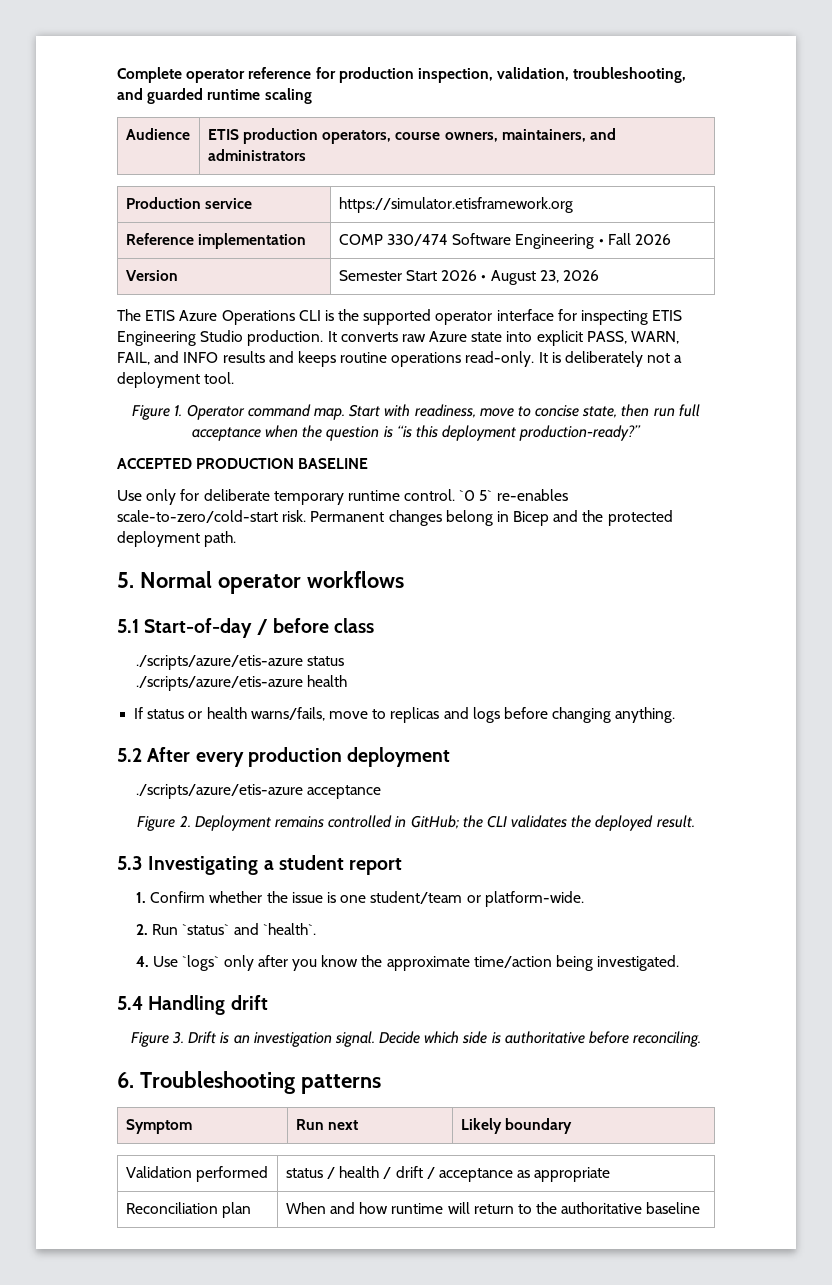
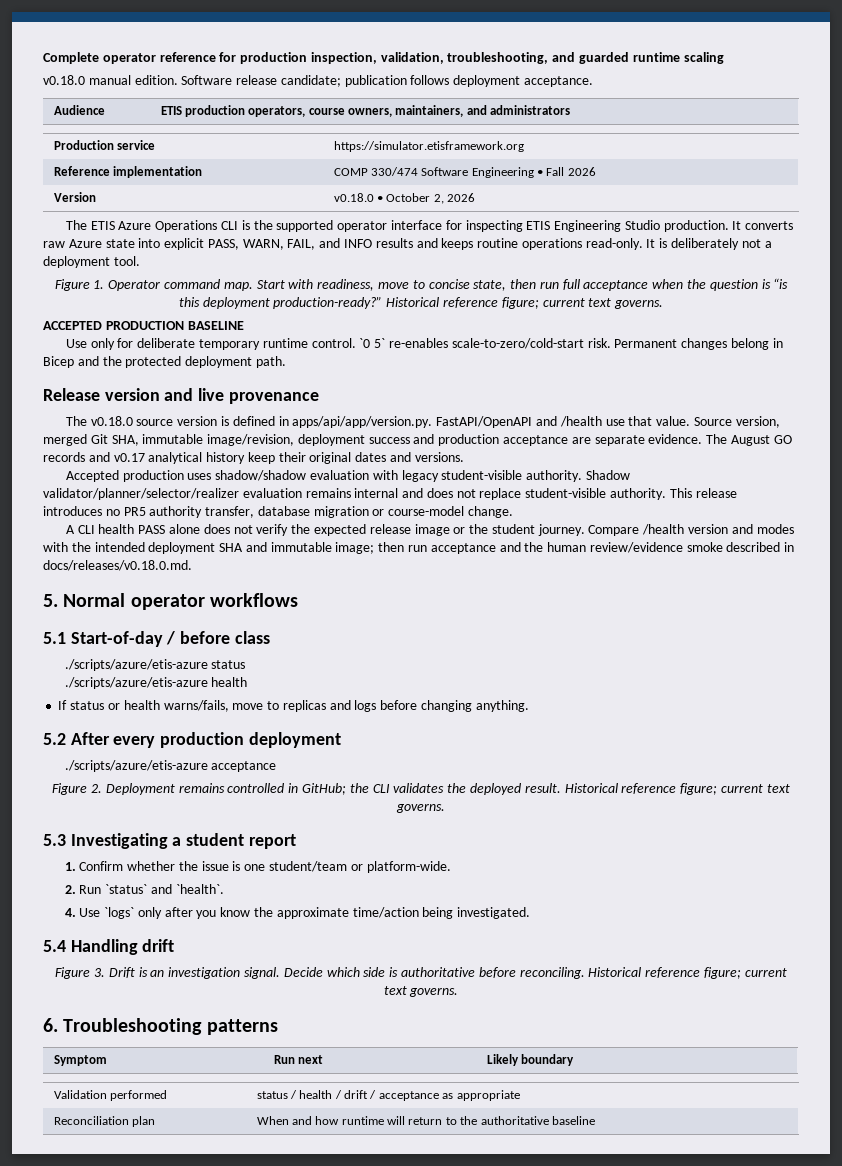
+ v0.18.0 manual edition. Software release candidate; publication follows deployment acceptance.
- Version | Semester Start 2026 • August 23, 2026
+ Version | v0.18.0 • October 2, 2026
- Start with readiness, move to concise state, then run full acceptance when the question is “is this deployment production-ready?”
+ Start with readiness, move to concise state, then run full acceptance when the question is “is this deployment production-ready?” Historical reference figure; current text governs.
+ Release version and live provenance
+ The v0.18.0 source version is defined in apps/api/app/version.py. FastAPI/OpenAPI and /health use that value. Source version, merged Git SHA, immutable image/revision, deployment success and production acceptance are separate evidence. The August GO records and v0.17 analytical history keep their original dates and versions.
+ Accepted production uses shadow/shadow evaluation with legacy student-visible authority. Shadow validator/planner/selector/realizer evaluation remains internal and does not replace student-visible authority. This release introduces no PR5 authority transfer, database migration or course-model change.
+ A CLI health PASS alone does not verify the expected release image or the student journey. Compare /health version and modes with the intended deployment SHA and immutable image; then run acceptance and the human review/evidence smoke described in docs/releases/v0.18.0.md.
- Figure 2. Deployment remains controlled in GitHub; the CLI validates the deployed result.
+ Figure 2. Deployment remains controlled in GitHub; the CLI validates the deployed result. Historical reference figure; current text governs.
- Decide which side is authoritative before reconciling.
+ Decide which side is authoritative before reconciling. Historical reference figure; current text governs.

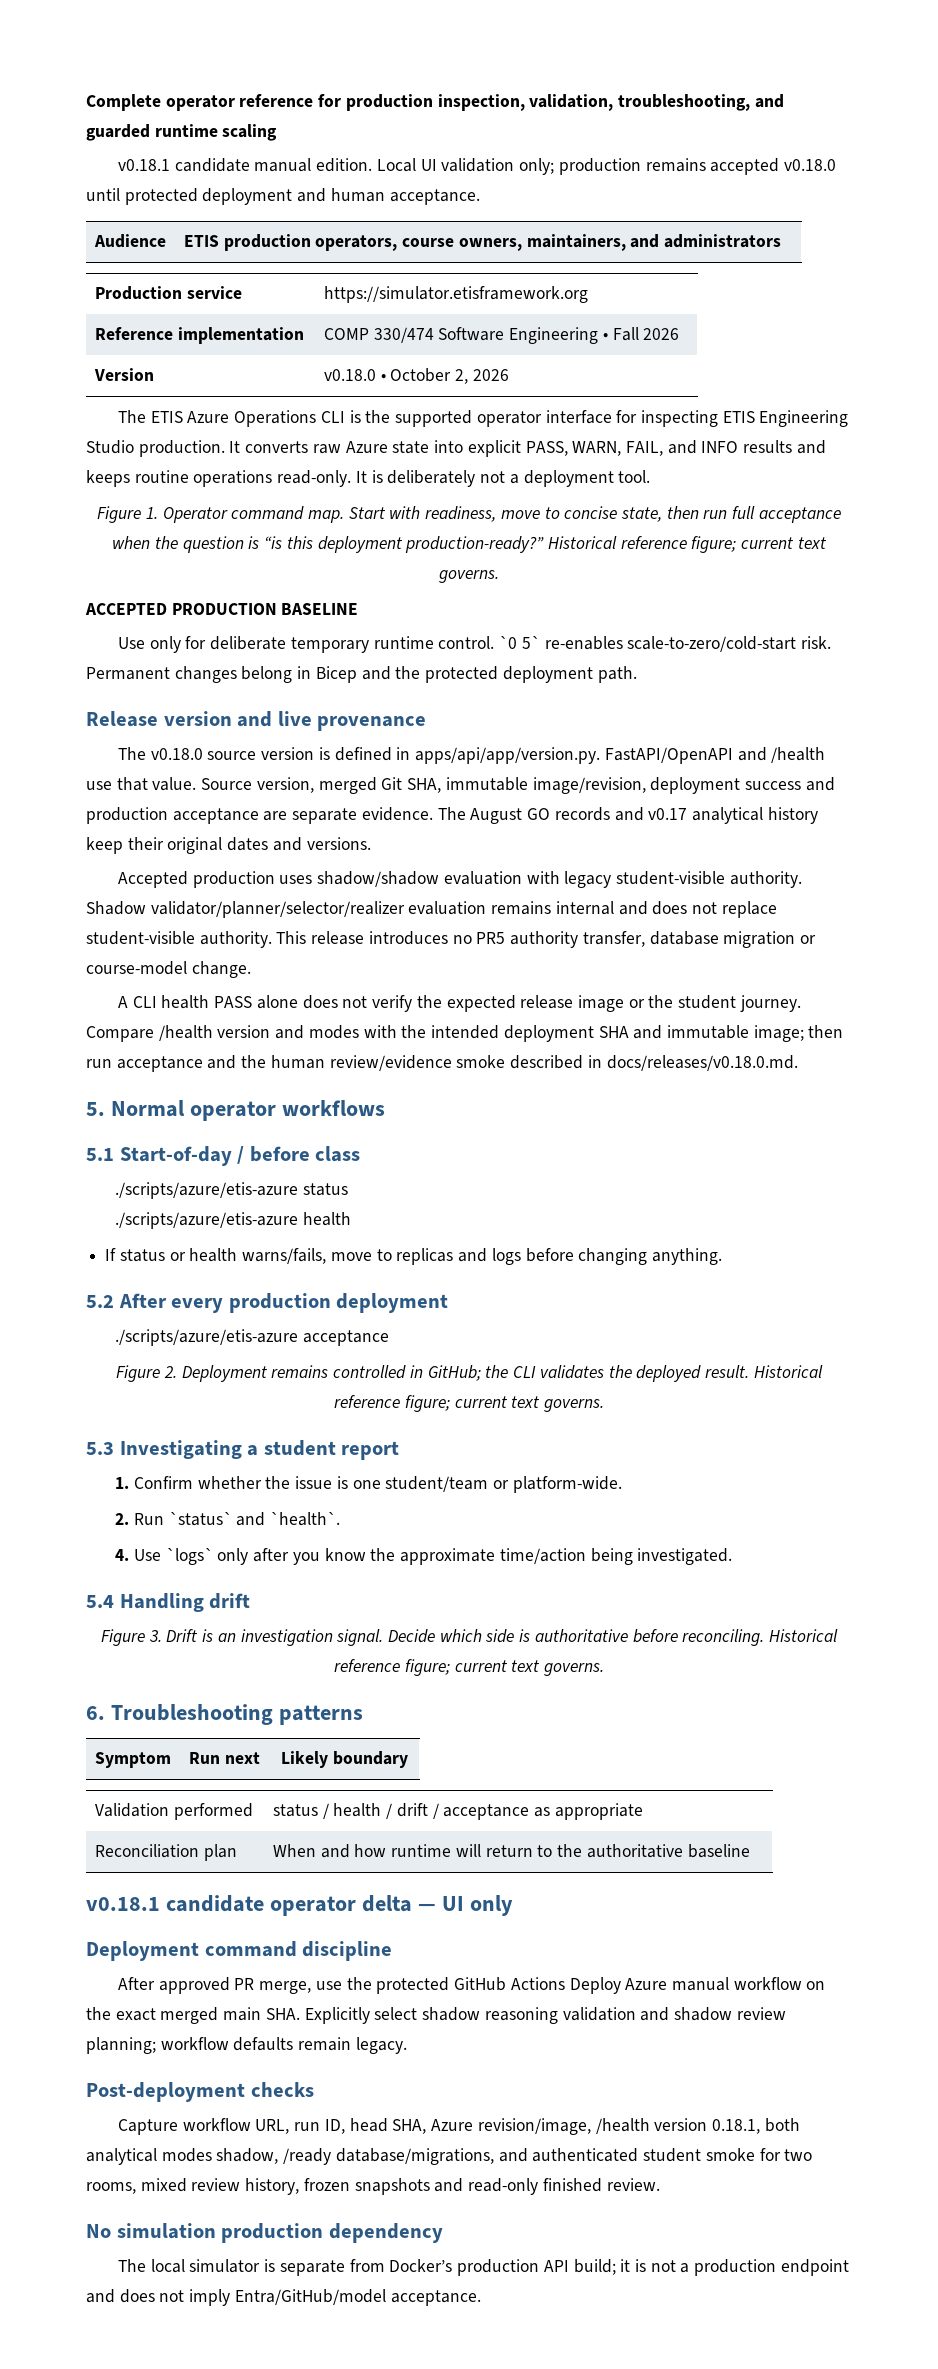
- v0.18.0 manual edition. Software release candidate; publication follows deployment acceptance.
+ v0.18.1 candidate manual edition. Local UI validation only; production remains accepted v0.18.0 until protected deployment and human acceptance.
+ v0.18.1 candidate operator delta — UI only
+ Deployment command discipline
+ After approved PR merge, use the protected GitHub Actions Deploy Azure manual workflow on the exact merged main SHA. Explicitly select shadow reasoning validation and shadow review planning; workflow defaults remain legacy.
+ Post-deployment checks
+ Capture workflow URL, run ID, head SHA, Azure revision/image, /health version 0.18.1, both analytical modes shadow, /ready database/migrations, and authenticated student smoke for two rooms, mixed review history, frozen snapshots and read-only finished review.
+ No simulation production dependency
+ The local simulator is separate from Docker’s production API build; it is not a production endpoint and does not imply Entra/GitHub/model acceptance.

